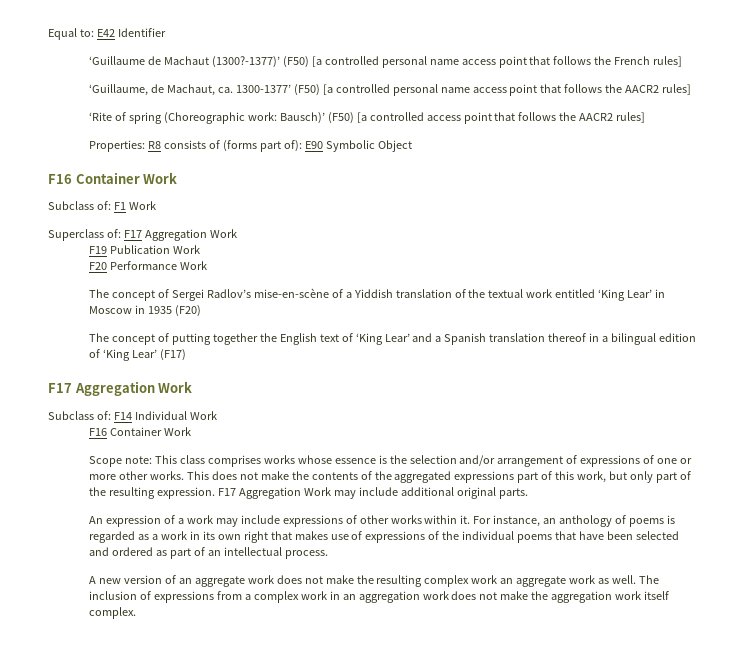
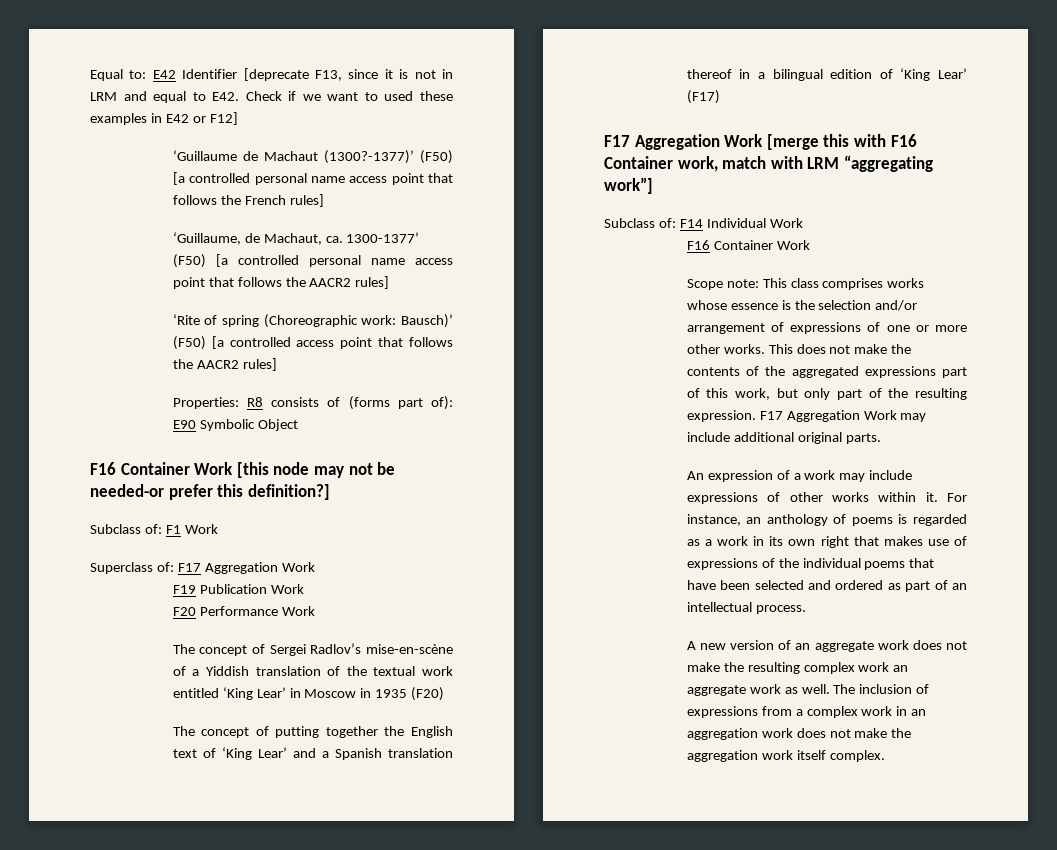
- Equal to: E42 Identifier
+ Equal to: E42 Identifier [deprecate F13, since it is not in LRM and equal to E42. Check if we want to used these examples in E42 or F12]
  Properties: R8 consists of (forms part of): E90 Symbolic Object
- F16 Container Work
+ F16 Container Work [this node may not be needed-or prefer this definition?]
  The concept of putting together the English text of ‘King Lear’ and a Spanish translation thereof in a bilingual edition of ‘King Lear’ (F17)
- F17 Aggregation Work
+ F17 Aggregation Work [merge this with F16 Container work, match with LRM “aggregating work”]

